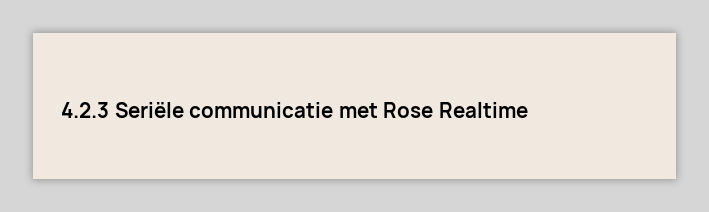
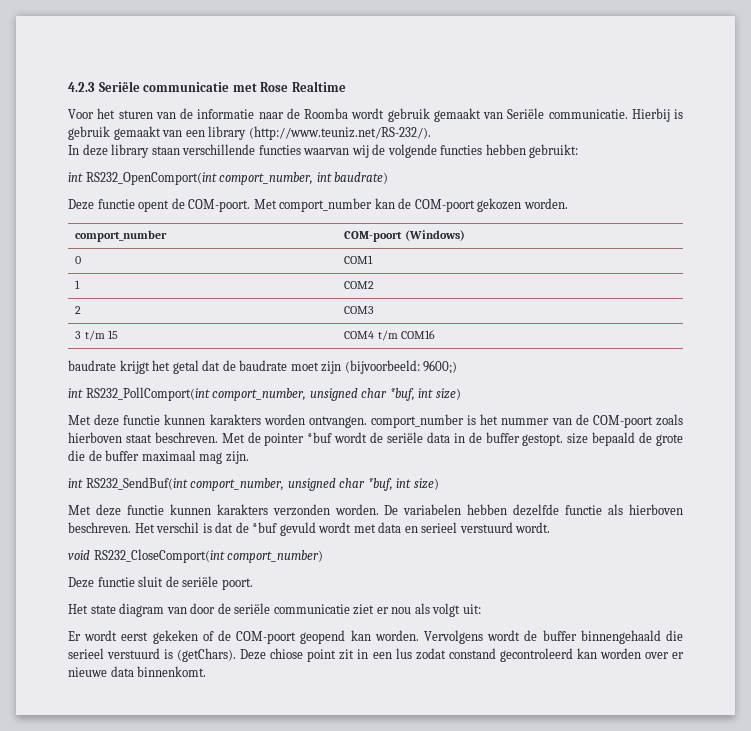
+ Voor het sturen van de informatie naar de Roomba wordt gebruik gemaakt van Seriële communicatie. Hierbij is gebruik gemaakt van een library (http://www.teuniz.net/RS-232/).
+ In deze library staan verschillende functies waarvan wij de volgende functies hebben gebruikt:
+ int RS232_OpenComport(int comport_number, int baudrate)
+ Deze functie opent de COM-poort. Met comport_number kan de COM-poort gekozen worden.
+ comport_number | COM-poort (Windows)
+ 0 | COM1
+ 1 | COM2
+ 2 | COM3
+ 3 t/m 15 | COM4 t/m COM16
+ baudrate krijgt het getal dat de baudrate moet zijn (bijvoorbeeld: 9600;)
+ int RS232_PollComport(int comport_number, unsigned char *buf, int size)
+ Met deze functie kunnen karakters worden ontvangen. comport_number is het nummer van de COM-poort zoals hierboven staat beschreven. Met de pointer *buf wordt de seriële data in de buffer gestopt. size bepaald de grote die de buffer maximaal mag zijn.
+ int RS232_SendBuf(int comport_number, unsigned char *buf, int size)
+ Met deze functie kunnen karakters verzonden worden. De variabelen hebben dezelfde functie als hierboven beschreven. Het verschil is dat de *buf gevuld wordt met data en serieel verstuurd wordt.
+ void RS232_CloseComport(int comport_number)
+ Deze functie sluit de seriële poort.
+ Het state diagram van door de seriële communicatie ziet er nou als volgt uit:
+ Er wordt eerst gekeken of de COM-poort geopend kan worden. Vervolgens wordt de buffer binnengehaald die serieel verstuurd is (getChars). Deze chiose point zit in een lus zodat constand gecontroleerd kan worden over er nieuwe data binnenkomt.

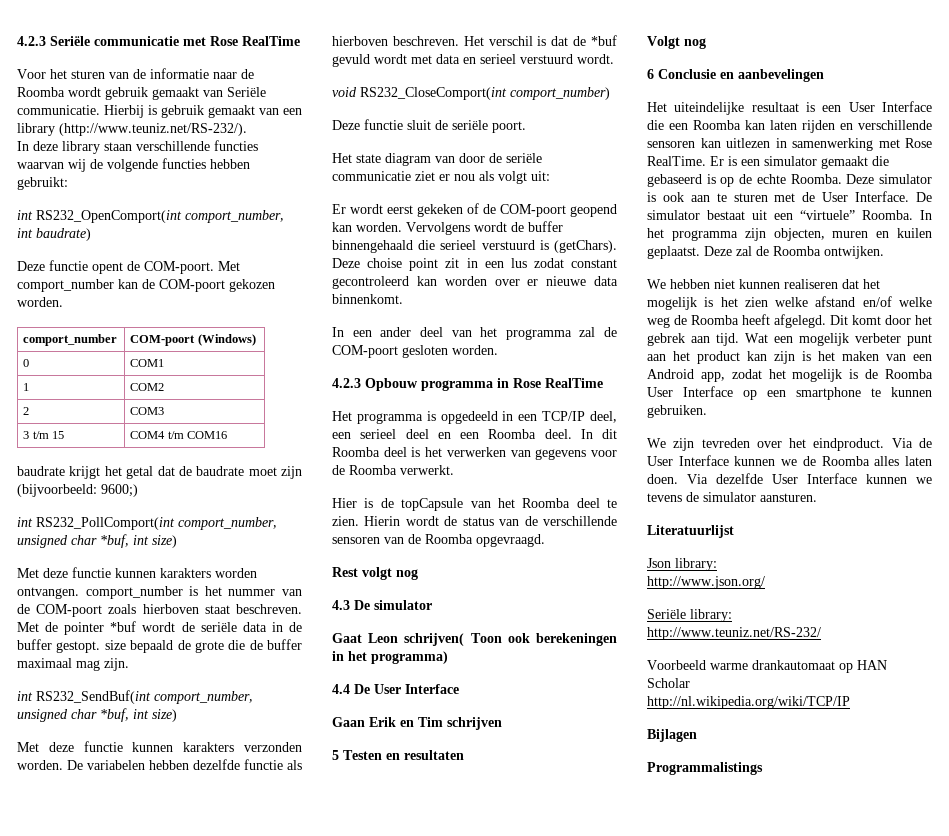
- 4.2.3 Seriële communicatie met Rose Realtime
+ 4.2.3 Seriële communicatie met Rose RealTime
- Deze chiose point zit in een lus zodat constand gecontroleerd kan worden over er nieuwe data binnenkomt.
+ Deze choise point zit in een lus zodat constant gecontroleerd kan worden over er nieuwe data binnenkomt.
+ In een ander deel van het programma zal de COM-poort gesloten worden.
+ 4.2.3 Opbouw programma in Rose RealTime
+ Het programma is opgedeeld in een TCP/IP deel, een serieel deel en een Roomba deel. In dit Roomba deel is het verwerken van gegevens voor de Roomba verwerkt.
+ Hier is de topCapsule van het Roomba deel te zien. Hierin wordt de status van de verschillende sensoren van de Roomba opgevraagd.
+ Rest volgt nog
+ 4.3 De simulator
+ Gaat Leon schrijven( Toon ook berekeningen in het programma)
+ 4.4 De User Interface
+ Gaan Erik en Tim schrijven
+ 5 Testen en resultaten
+ Volgt nog
+ 6 Conclusie en aanbevelingen
+ Het uiteindelijke resultaat is een User Interface die een Roomba kan laten rijden en verschillende sensoren kan uitlezen in samenwerking met Rose RealTime. Er is een simulator gemaakt die gebaseerd is op de echte Roomba. Deze simulator is ook aan te sturen met de User Interface. De simulator bestaat uit een “virtuele” Roomba. In het programma zijn objecten, muren en kuilen geplaatst. Deze zal de Roomba ontwijken.
+ We hebben niet kunnen realiseren dat het mogelijk is het zien welke afstand en/of welke weg de Roomba heeft afgelegd. Dit komt door het gebrek aan tijd. Wat een mogelijk verbeter punt aan het product kan zijn is het maken van een Android app, zodat het mogelijk is de Roomba User Interface op een smartphone te kunnen gebruiken.
+ We zijn tevreden over het eindproduct. Via de User Interface kunnen we de Roomba alles laten doen. Via dezelfde User Interface kunnen we tevens de simulator aansturen.
+ Literatuurlijst
+ Json library:
+ http://www.json.org/
+ Seriële library:
+ http://www.teuniz.net/RS-232/
+ Voorbeeld warme drankautomaat op HAN Scholar
+ http://nl.wikipedia.org/wiki/TCP/IP
+ Bijlagen
+ Programmalistings

